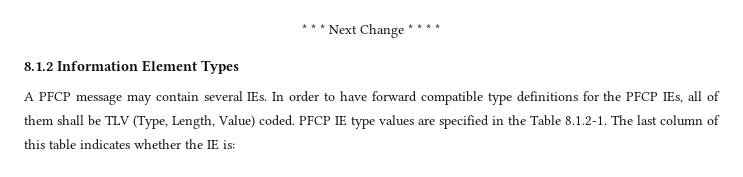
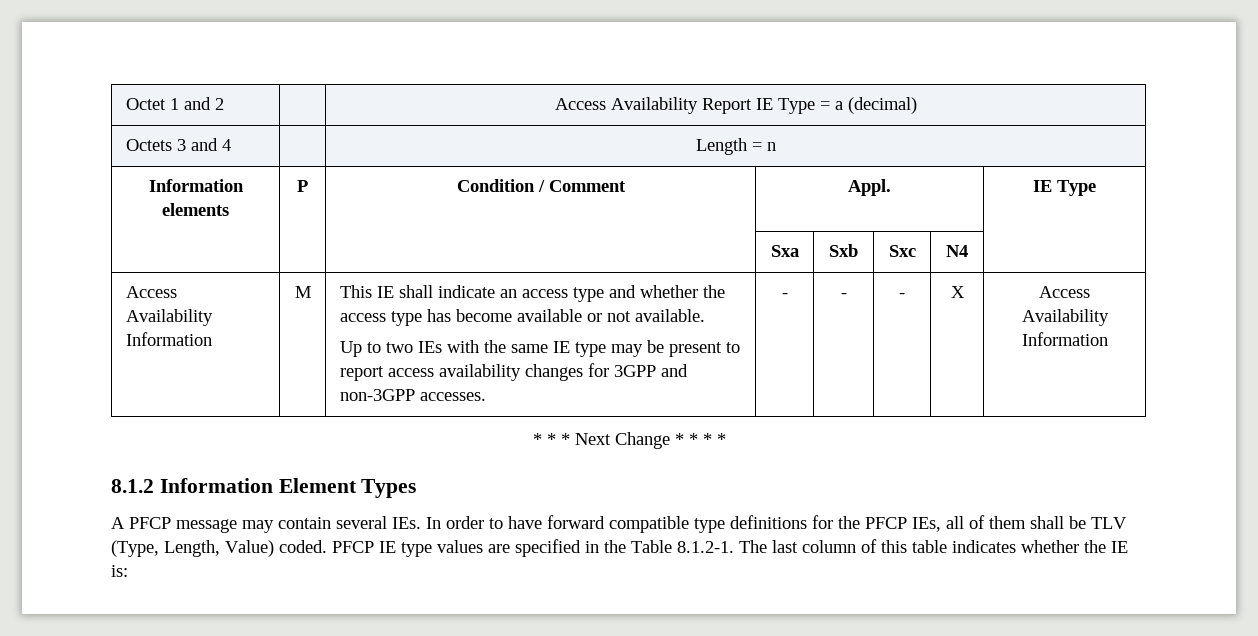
+ Octet 1 and 2 | | Access Availability Report IE Type = a (decimal)
+ Octets 3 and 4 | | Length = n
+ Information elements | P | Condition / Comment | Appl. | IE Type
+ | | | Sxa | Sxb | Sxc | N4 |
+ Access Availability Information | M | This IE shall indicate an access type and whether the access type has become available or not available.
+ Up to two IEs with the same IE type may be present to report access availability changes for 3GPP and non-3GPP accesses. | - | - | - | X | Access Availability Information

